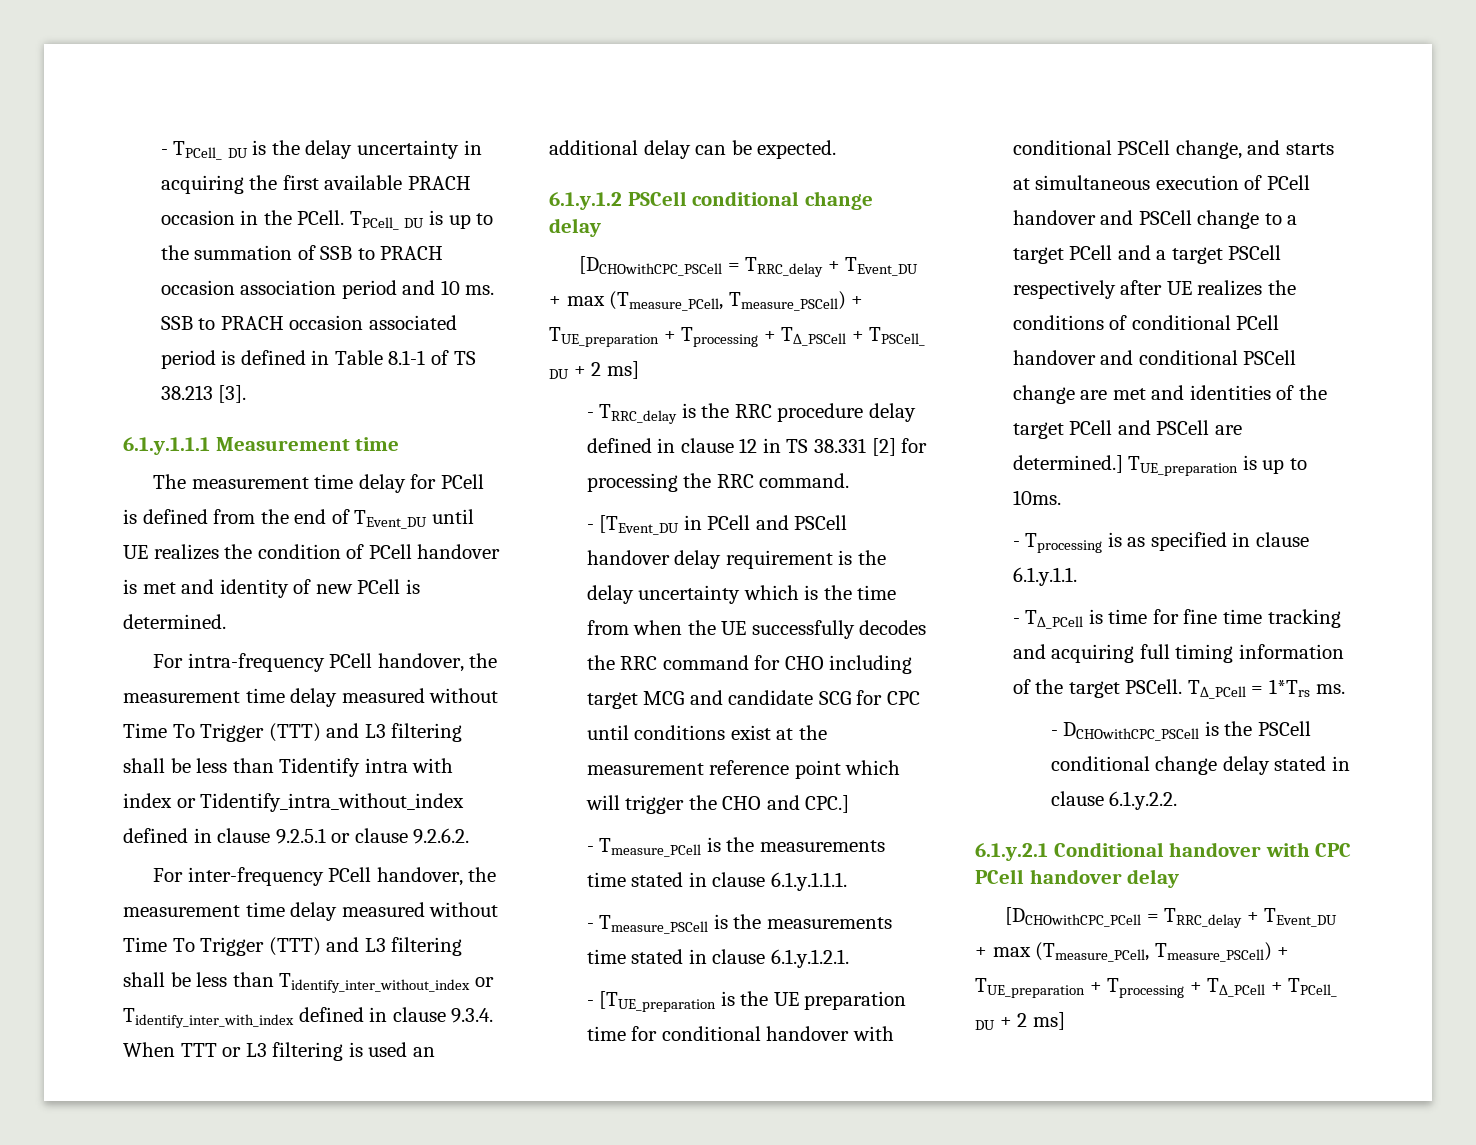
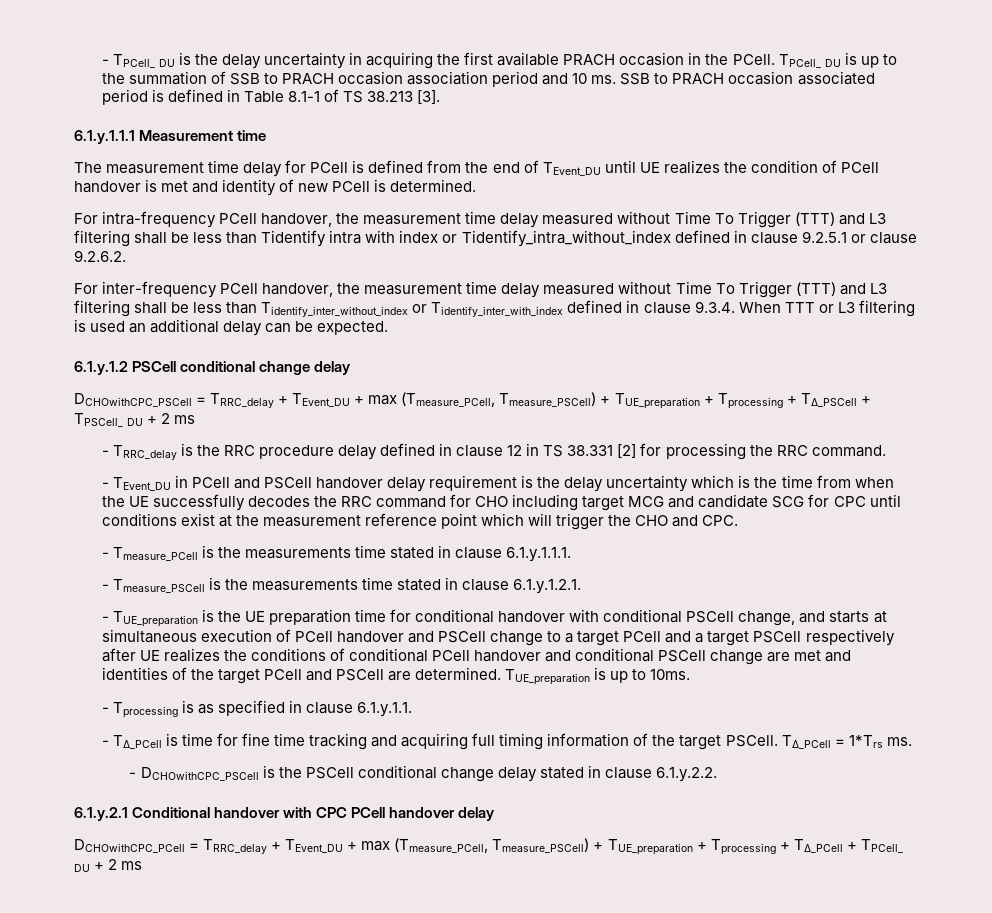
- [DCHOwithCPC_PSCell = TRRC_delay + TEvent_DU + max (Tmeasure_PCell, Tmeasure_PSCell) + TUE_preparation + Tprocessing + T∆_PSCell + TPSCell_ DU + 2 ms]
+ DCHOwithCPC_PSCell = TRRC_delay + TEvent_DU + max (Tmeasure_PCell, Tmeasure_PSCell) + TUE_preparation + Tprocessing + T∆_PSCell + TPSCell_ DU + 2 ms
- - [TEvent_DU in PCell and PSCell handover delay requirement is the delay uncertainty which is the time from when the UE successfully decodes the RRC command for CHO including target MCG and candidate SCG for CPC until conditions exist at the measurement reference point which will trigger the CHO and CPC.]
+ - TEvent_DU in PCell and PSCell handover delay requirement is the delay uncertainty which is the time from when the UE successfully decodes the RRC command for CHO including target MCG and candidate SCG for CPC until conditions exist at the measurement reference point which will trigger the CHO and CPC.
- - [TUE_preparation is the UE preparation time for conditional handover with conditional PSCell change, and starts at simultaneous execution of PCell handover and PSCell change to a target PCell and a target PSCell respectively after UE realizes the conditions of conditional PCell handover and conditional PSCell change are met and identities of the target PCell and PSCell are determined.]
+ - TUE_preparation is the UE preparation time for conditional handover with conditional PSCell change, and starts at simultaneous execution of PCell handover and PSCell change to a target PCell and a target PSCell respectively after UE realizes the conditions of conditional PCell handover and conditional PSCell change are met and identities of the target PCell and PSCell are determined.
- [DCHOwithCPC_PCell = TRRC_delay + TEvent_DU + max (Tmeasure_PCell, Tmeasure_PSCell) + TUE_preparation + Tprocessing + T∆_PCell + TPCell_ DU + 2 ms]
+ DCHOwithCPC_PCell = TRRC_delay + TEvent_DU + max (Tmeasure_PCell, Tmeasure_PSCell) + TUE_preparation + Tprocessing + T∆_PCell + TPCell_ DU + 2 ms

